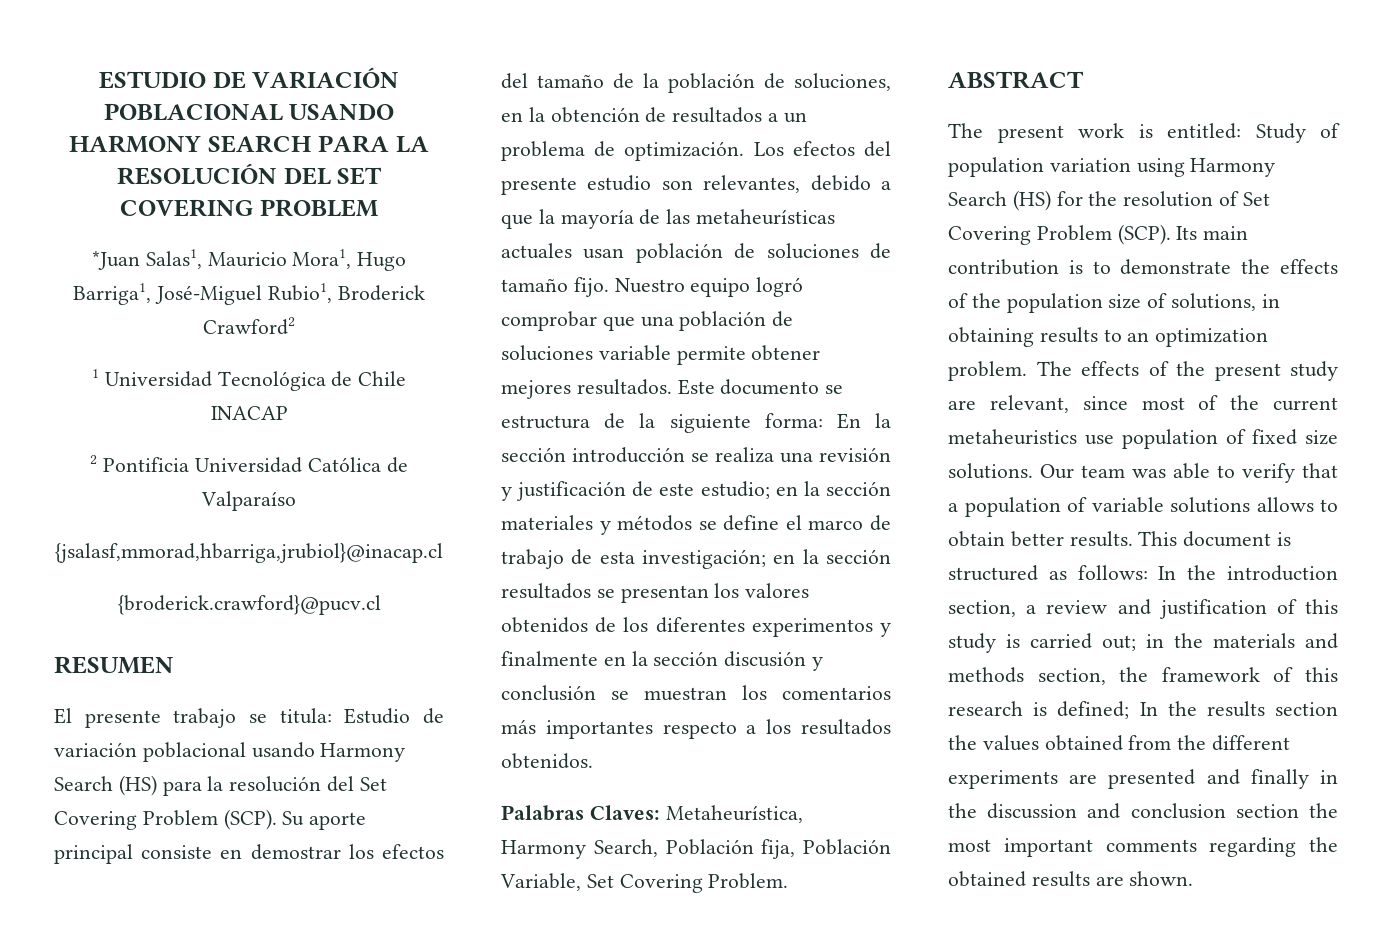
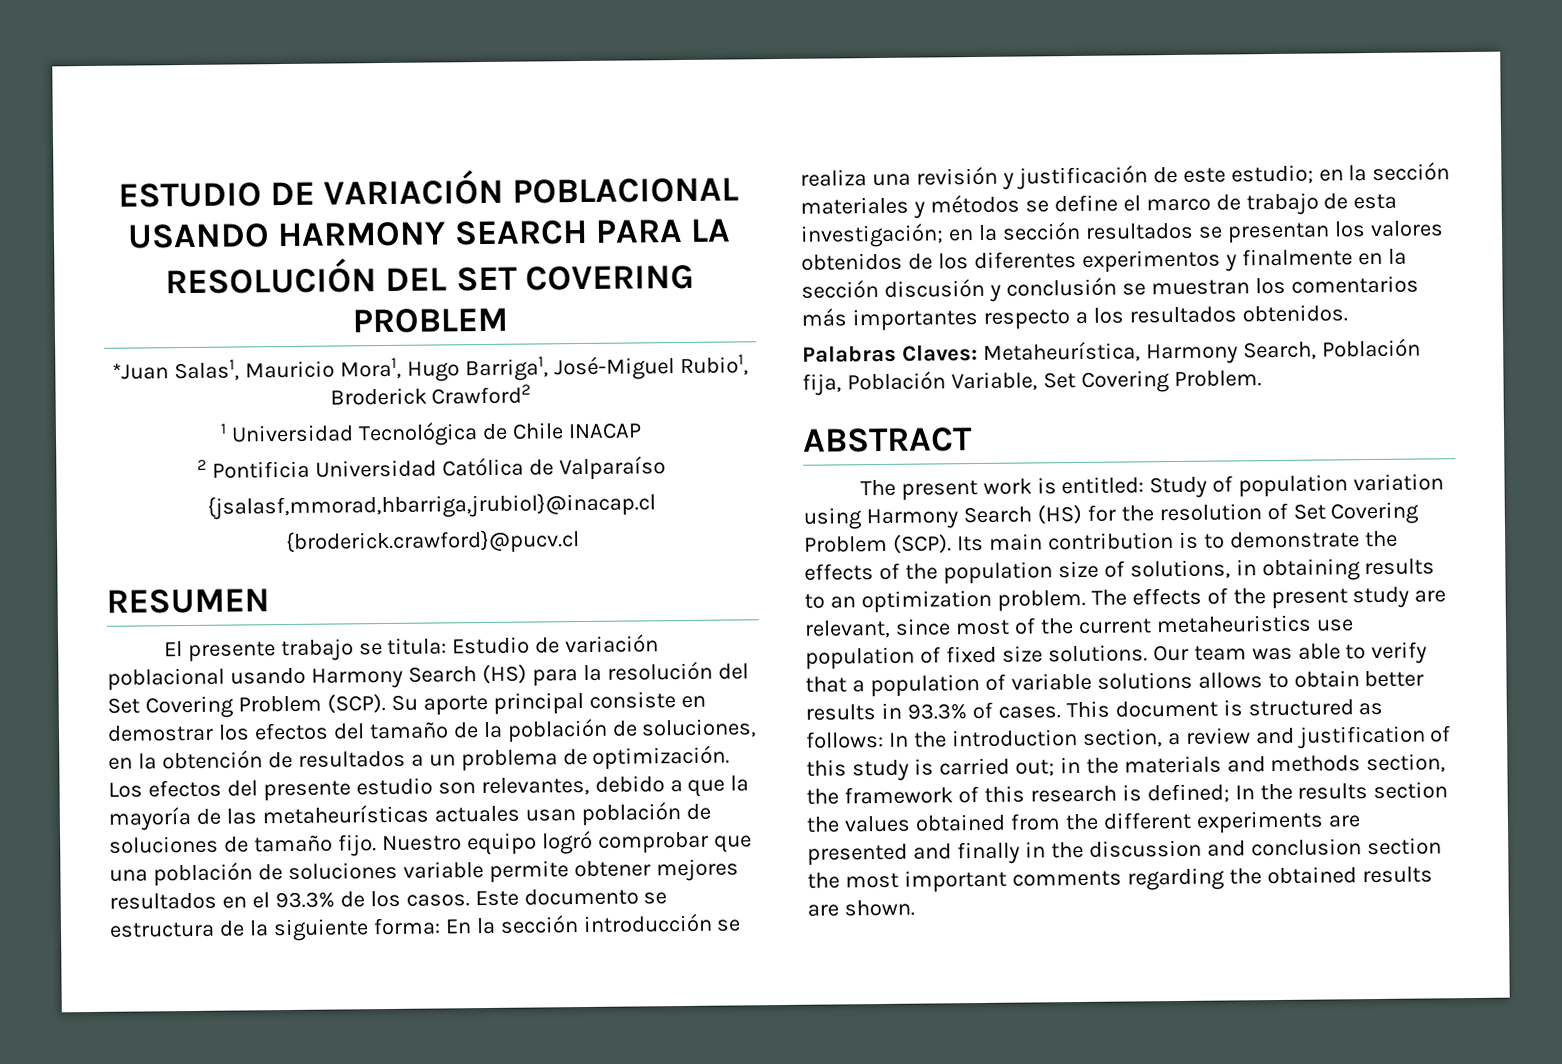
- Nuestro equipo logró comprobar que una población de soluciones variable permite obtener mejores resultados.
+ Nuestro equipo logró comprobar que una población de soluciones variable permite obtener mejores resultados en el 93.3% de los casos.
- Our team was able to verify that a population of variable solutions allows to obtain better results.
+ Our team was able to verify that a population of variable solutions allows to obtain better results in 93.3% of cases.

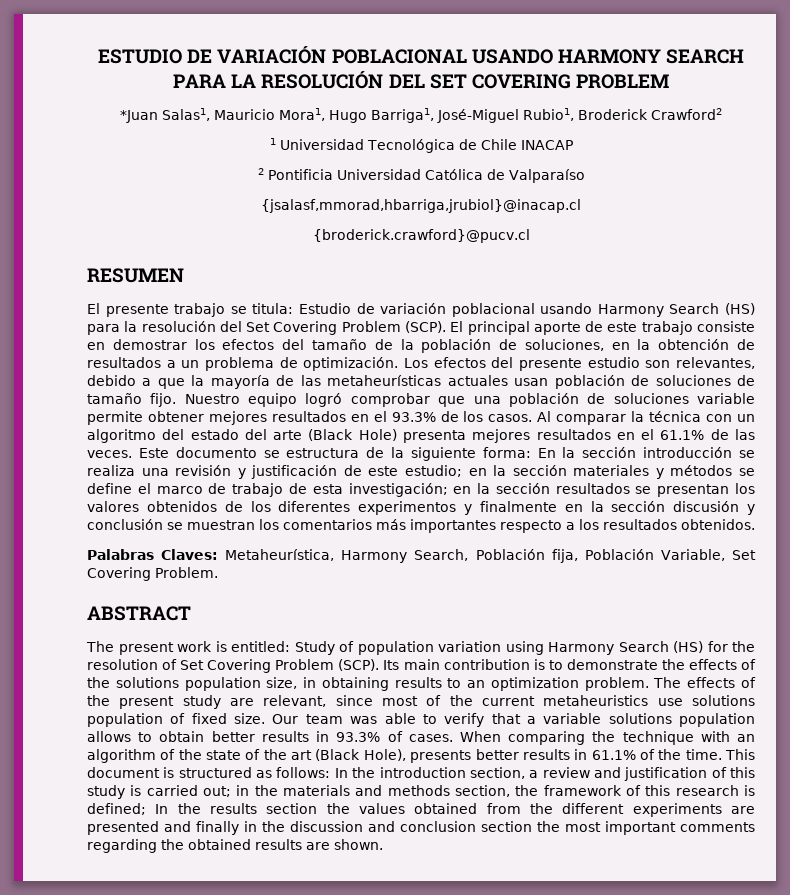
- Su aporte principal consiste en demostrar los efectos del tamaño de la población de soluciones, en la obtención de resultados a un problema de optimización.
+ El principal aporte de este trabajo consiste en demostrar los efectos del tamaño de la población de soluciones, en la obtención de resultados a un problema de optimización.
+ Al comparar la técnica con un algoritmo del estado del arte (Black Hole) presenta mejores resultados en el 61.1% de las veces.
- Its main contribution is to demonstrate the effects of the population size of solutions, in obtaining results to an optimization problem.
+ Its main contribution is to demonstrate the effects of the solutions population size, in obtaining results to an optimization problem.
- The effects of the present study are relevant, since most of the current metaheuristics use population of fixed size solutions.
+ The effects of the present study are relevant, since most of the current metaheuristics use solutions population of fixed size.
- Our team was able to verify that a population of variable solutions allows to obtain better results in 93.3% of cases.
+ Our team was able to verify that a variable solutions population allows to obtain better results in 93.3% of cases.
+ When comparing the technique with an algorithm of the state of the art (Black Hole), presents better results in 61.1% of the time.

